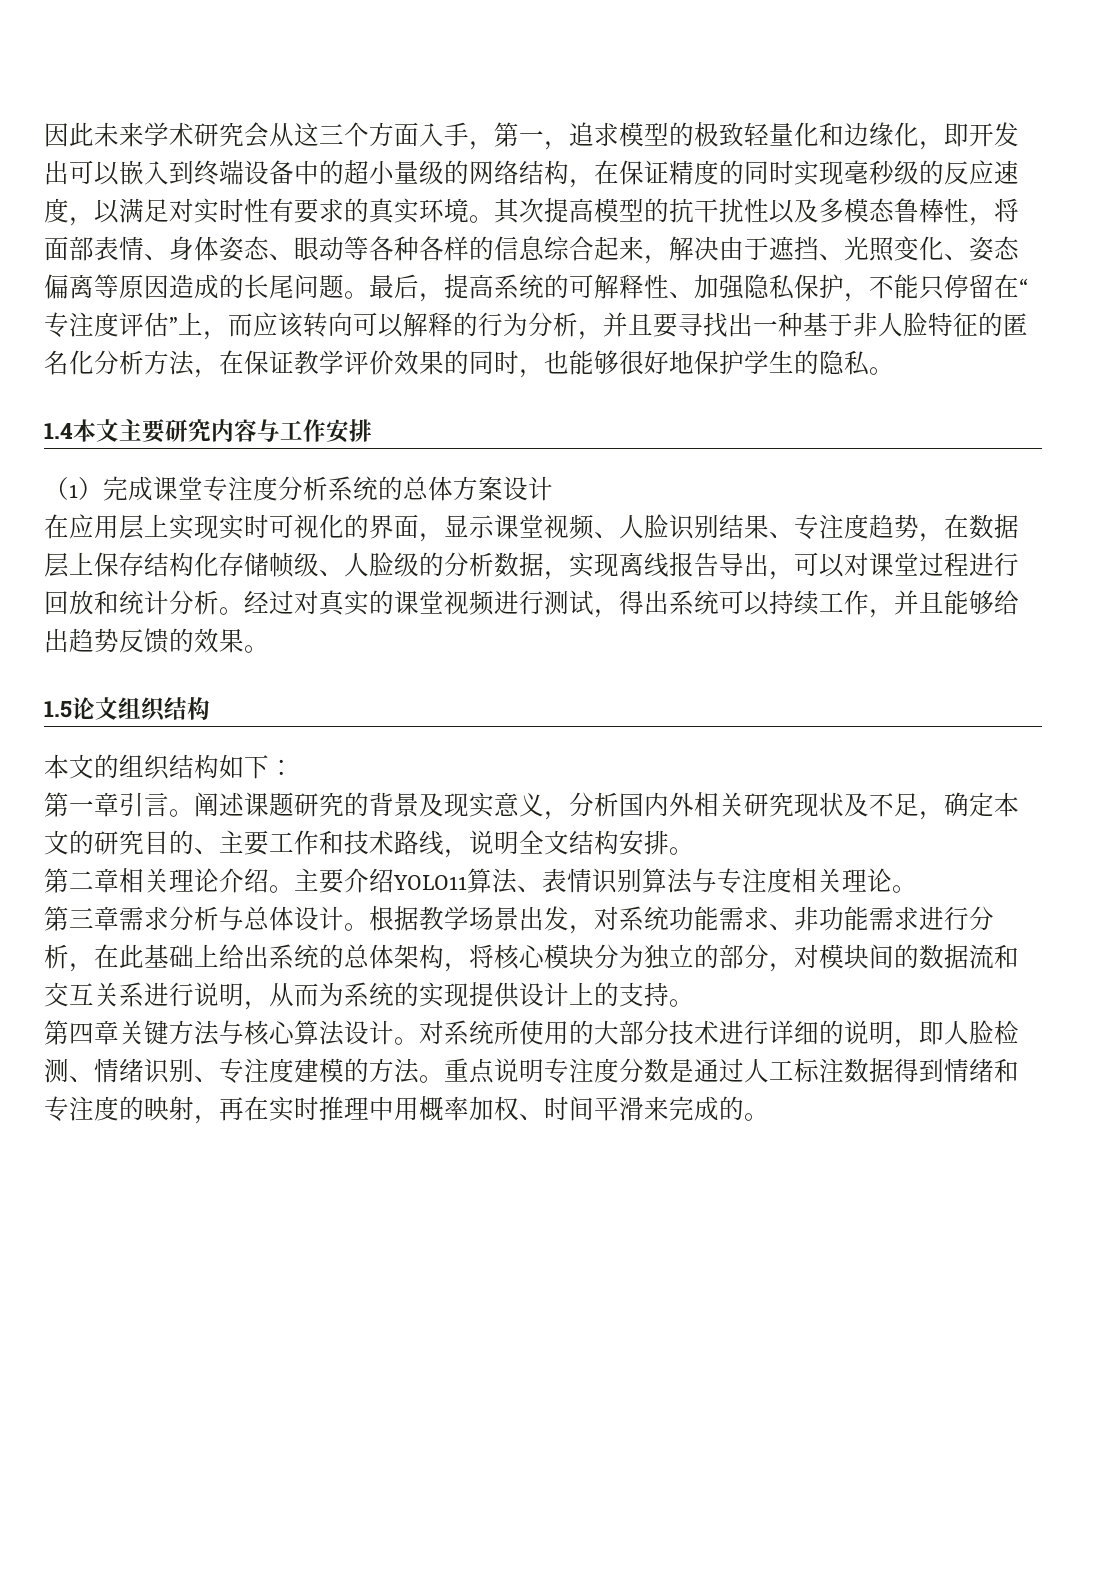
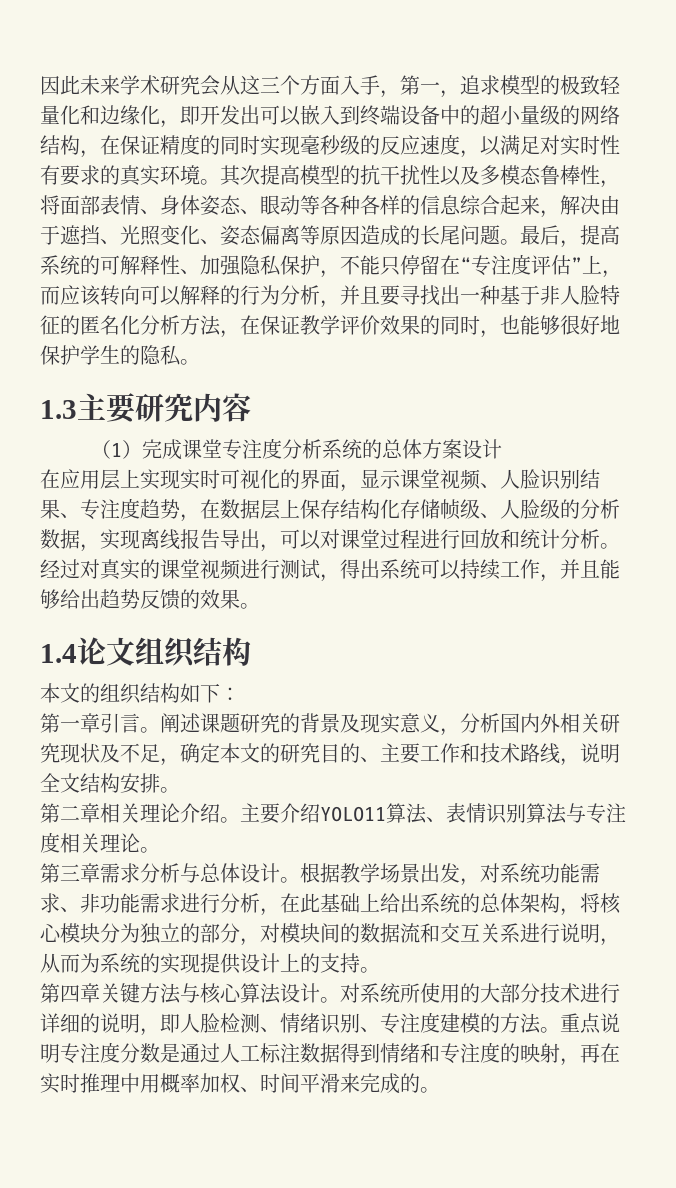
- 1.4本文主要研究内容与工作安排
+ 1.3主要研究内容
- 1.5论文组织结构
+ 1.4论文组织结构

